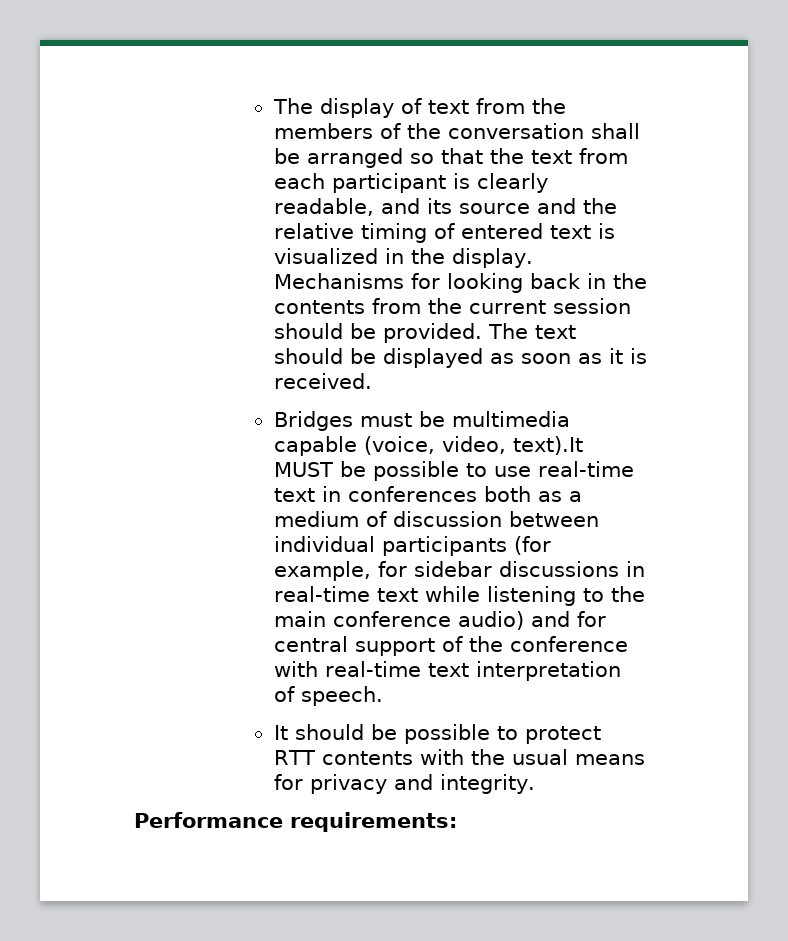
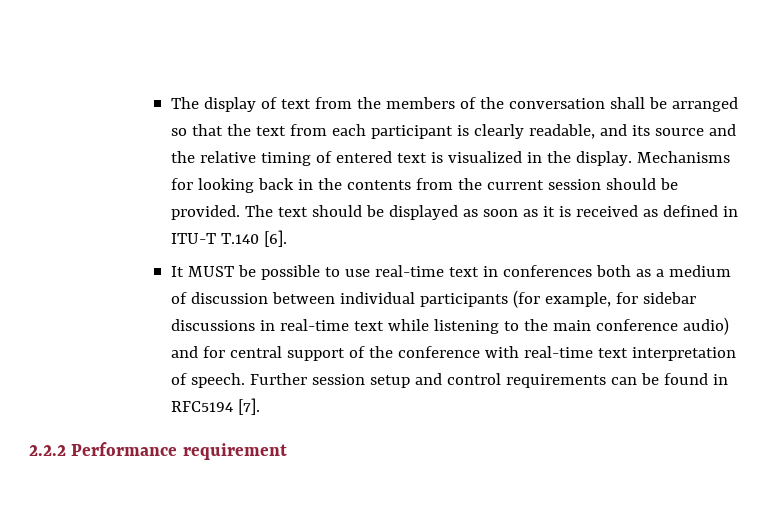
- The text should be displayed as soon as it is received.
- Bridges must be multimedia capable (voice, video, text).It MUST be possible to use real-time text in conferences both as a medium of discussion between individual participants (for example, for sidebar discussions in real-time text while listening to the main conference audio) and for central support of the conference with real-time text interpretation of speech.
- It should be possible to protect RTT contents with the usual means for privacy and integrity.
- Performance requirements:
+ The text should be displayed as soon as it is received as defined in ITU-T T.140 [6].
+ It MUST be possible to use real-time text in conferences both as a medium of discussion between individual participants (for example, for sidebar discussions in real-time text while listening to the main conference audio) and for central support of the conference with real-time text interpretation of speech. Further session setup and control requirements can be found in RFC5194 [7].
+ 2.2.2 Performance requirement

